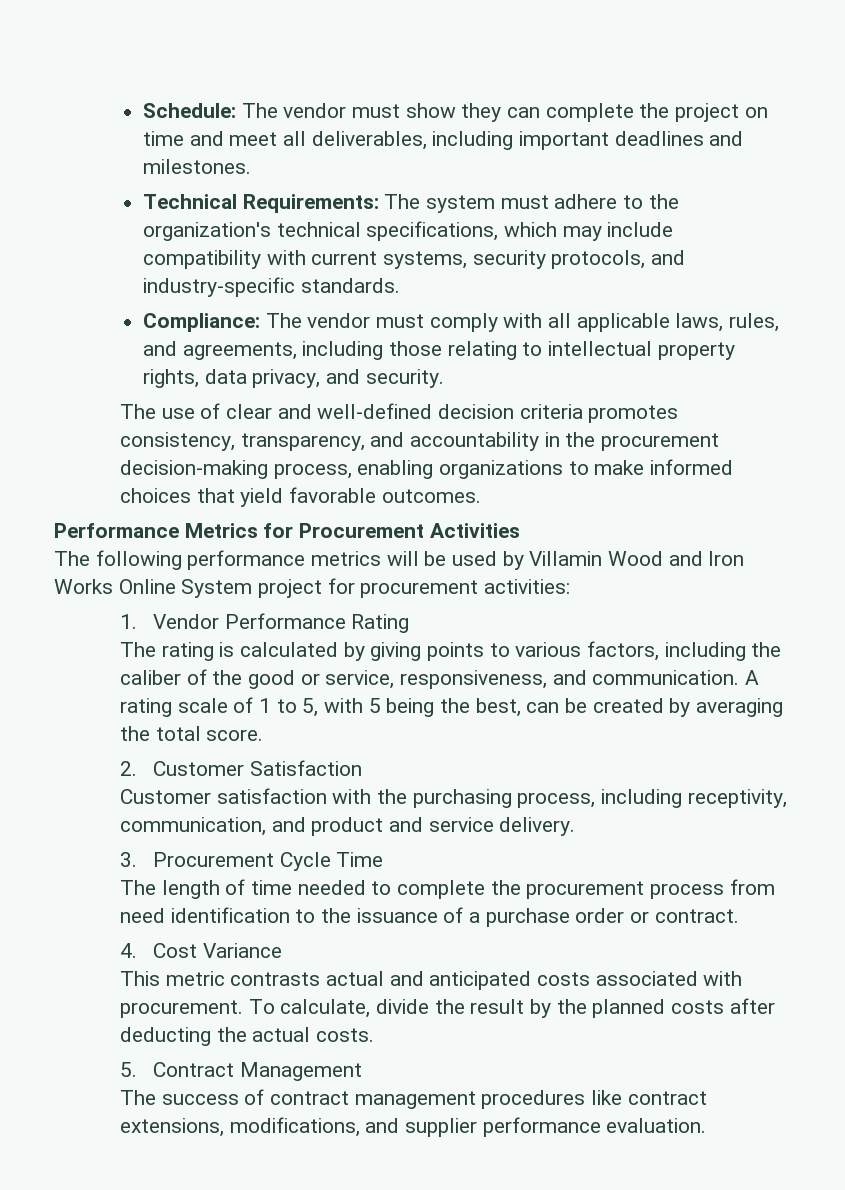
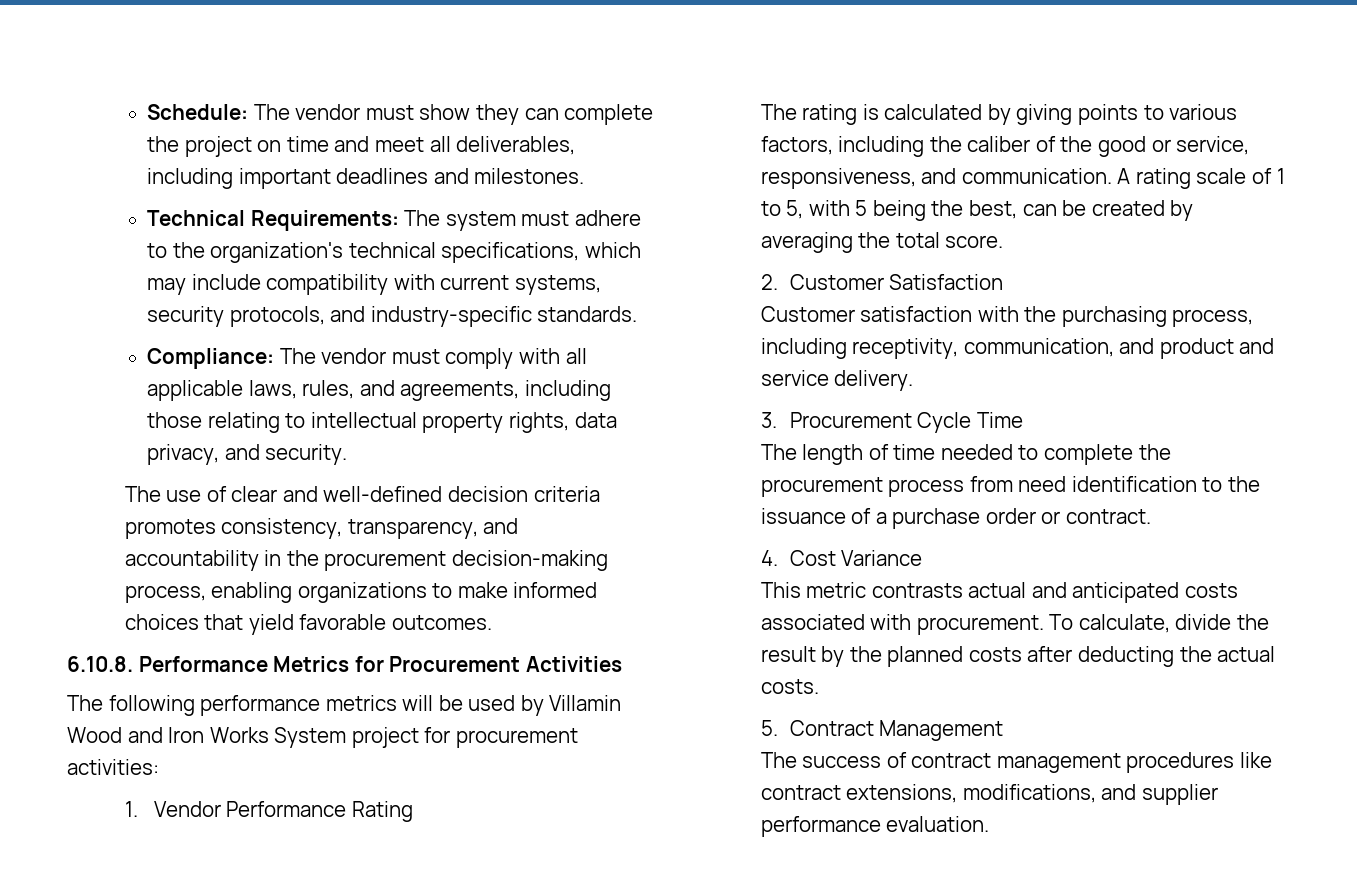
- Performance Metrics for Procurement Activities
+ 6.10.8. Performance Metrics for Procurement Activities
- The following performance metrics will be used by Villamin Wood and Iron Works Online System project for procurement activities:
+ The following performance metrics will be used by Villamin Wood and Iron Works System project for procurement activities:

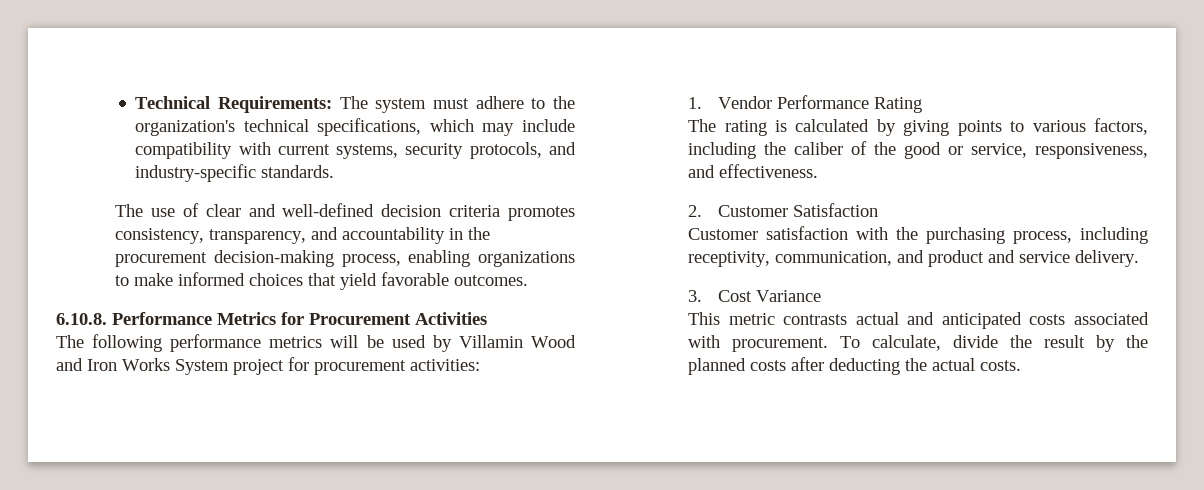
- Schedule: The vendor must show they can complete the project on time and meet all deliverables, including important deadlines and milestones.
- Compliance: The vendor must comply with all applicable laws, rules, and agreements, including those relating to intellectual property rights, data privacy, and security.
- The rating is calculated by giving points to various factors, including the caliber of the good or service, responsiveness, and communication. A rating scale of 1 to 5, with 5 being the best, can be created by averaging the total score.
+ The rating is calculated by giving points to various factors, including the caliber of the good or service, responsiveness, and effectiveness.
- 3. Procurement Cycle Time
- The length of time needed to complete the procurement process from need identification to the issuance of a purchase order or contract.
- 4. Cost Variance
+ 3. Cost Variance
- 5. Contract Management
- The success of contract management procedures like contract extensions, modifications, and supplier performance evaluation.

